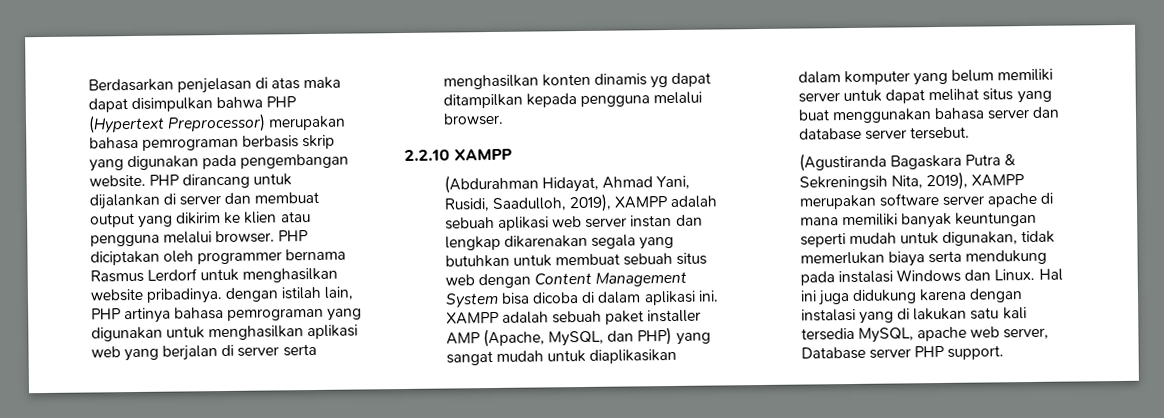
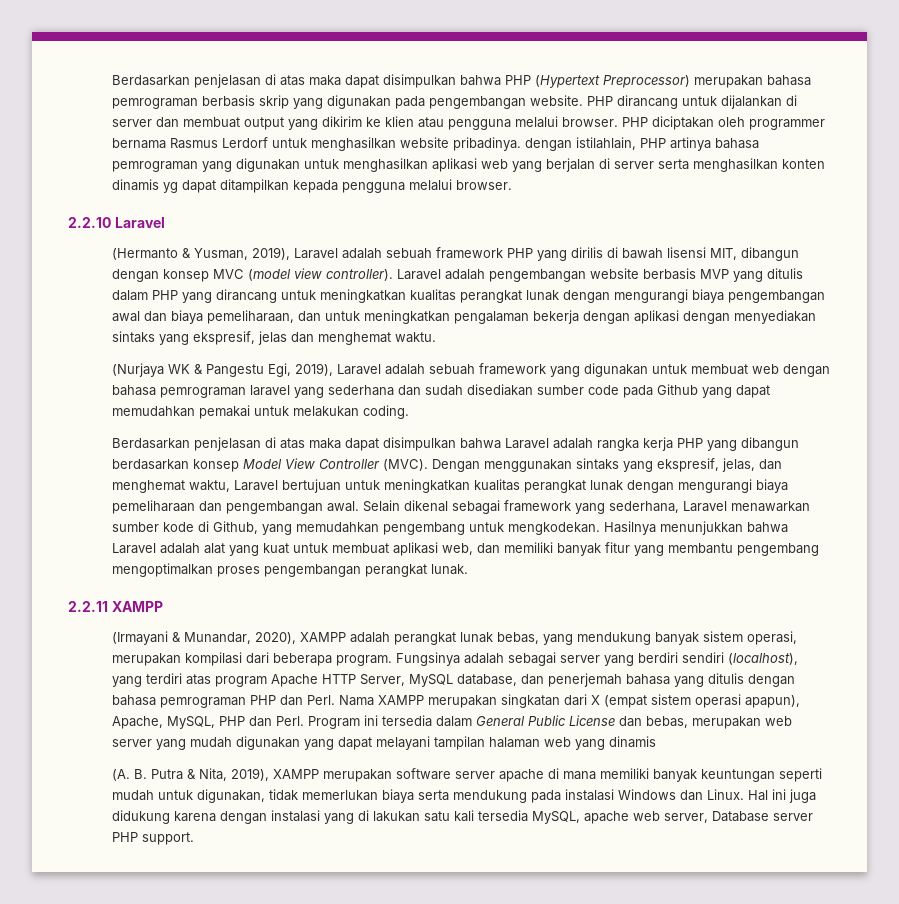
- PHP diciptakan oleh programmer bernama Rasmus Lerdorf untuk menghasilkan website pribadinya. dengan istilah lain, PHP artinya bahasa pemrograman yang digunakan untuk menghasilkan aplikasi web yang berjalan di server serta menghasilkan konten dinamis yg dapat ditampilkan kepada pengguna melalui browser.
+ PHP diciptakan oleh programmer bernama Rasmus Lerdorf untuk menghasilkan website pribadinya. dengan istilahlain, PHP artinya bahasa pemrograman yang digunakan untuk menghasilkan aplikasi web yang berjalan di server serta menghasilkan konten dinamis yg dapat ditampilkan kepada pengguna melalui browser.
- 2.2.10 XAMPP
- (Abdurahman Hidayat, Ahmad Yani, Rusidi, Saadulloh, 2019), XAMPP adalah sebuah aplikasi web server instan dan lengkap dikarenakan segala yang butuhkan untuk membuat sebuah situs web dengan Content Management System bisa dicoba di dalam aplikasi ini. XAMPP adalah sebuah paket installer AMP (Apache, MySQL, dan PHP) yang sangat mudah untuk diaplikasikan dalam komputer yang belum memiliki server untuk dapat melihat situs yang buat menggunakan bahasa server dan database server tersebut.
- (Agustiranda Bagaskara Putra & Sekreningsih Nita, 2019), XAMPP merupakan software server apache di mana memiliki banyak keuntungan seperti mudah untuk digunakan, tidak memerlukan biaya serta mendukung pada instalasi Windows dan Linux.
+ 2.2.10 Laravel
+ (Hermanto & Yusman, 2019), Laravel adalah sebuah framework PHP yang dirilis di bawah lisensi MIT, dibangun dengan konsep MVC (model view controller). Laravel adalah pengembangan website berbasis MVP yang ditulis dalam PHP yang dirancang untuk meningkatkan kualitas perangkat lunak dengan mengurangi biaya pengembangan awal dan biaya pemeliharaan, dan untuk meningkatkan pengalaman bekerja dengan aplikasi dengan menyediakan sintaks yang ekspresif, jelas dan menghemat waktu.
+ (Nurjaya WK & Pangestu Egi, 2019), Laravel adalah sebuah framework yang digunakan untuk membuat web dengan bahasa pemrograman laravel yang sederhana dan sudah disediakan sumber code pada Github yang dapat memudahkan pemakai untuk melakukan coding.
+ Berdasarkan penjelasan di atas maka dapat disimpulkan bahwa Laravel adalah rangka kerja PHP yang dibangun berdasarkan konsep Model View Controller (MVC). Dengan menggunakan sintaks yang ekspresif, jelas, dan menghemat waktu, Laravel bertujuan untuk meningkatkan kualitas perangkat lunak dengan mengurangi biaya pemeliharaan dan pengembangan awal. Selain dikenal sebagai framework yang sederhana, Laravel menawarkan sumber kode di Github, yang memudahkan pengembang untuk mengkodekan. Hasilnya menunjukkan bahwa Laravel adalah alat yang kuat untuk membuat aplikasi web, dan memiliki banyak fitur yang membantu pengembang mengoptimalkan proses pengembangan perangkat lunak.
+ 2.2.11 XAMPP
+ (Irmayani & Munandar, 2020), XAMPP adalah perangkat lunak bebas, yang mendukung banyak sistem operasi, merupakan kompilasi dari beberapa program. Fungsinya adalah sebagai server yang berdiri sendiri (localhost), yang terdiri atas program Apache HTTP Server, MySQL database, dan penerjemah bahasa yang ditulis dengan bahasa pemrograman PHP dan Perl. Nama XAMPP merupakan singkatan dari X (empat sistem operasi apapun), Apache, MySQL, PHP dan Perl. Program ini tersedia dalam General Public License dan bebas, merupakan web server yang mudah digunakan yang dapat melayani tampilan halaman web yang dinamis
+ (A. B. Putra & Nita, 2019), XAMPP merupakan software server apache di mana memiliki banyak keuntungan seperti mudah untuk digunakan, tidak memerlukan biaya serta mendukung pada instalasi Windows dan Linux.

